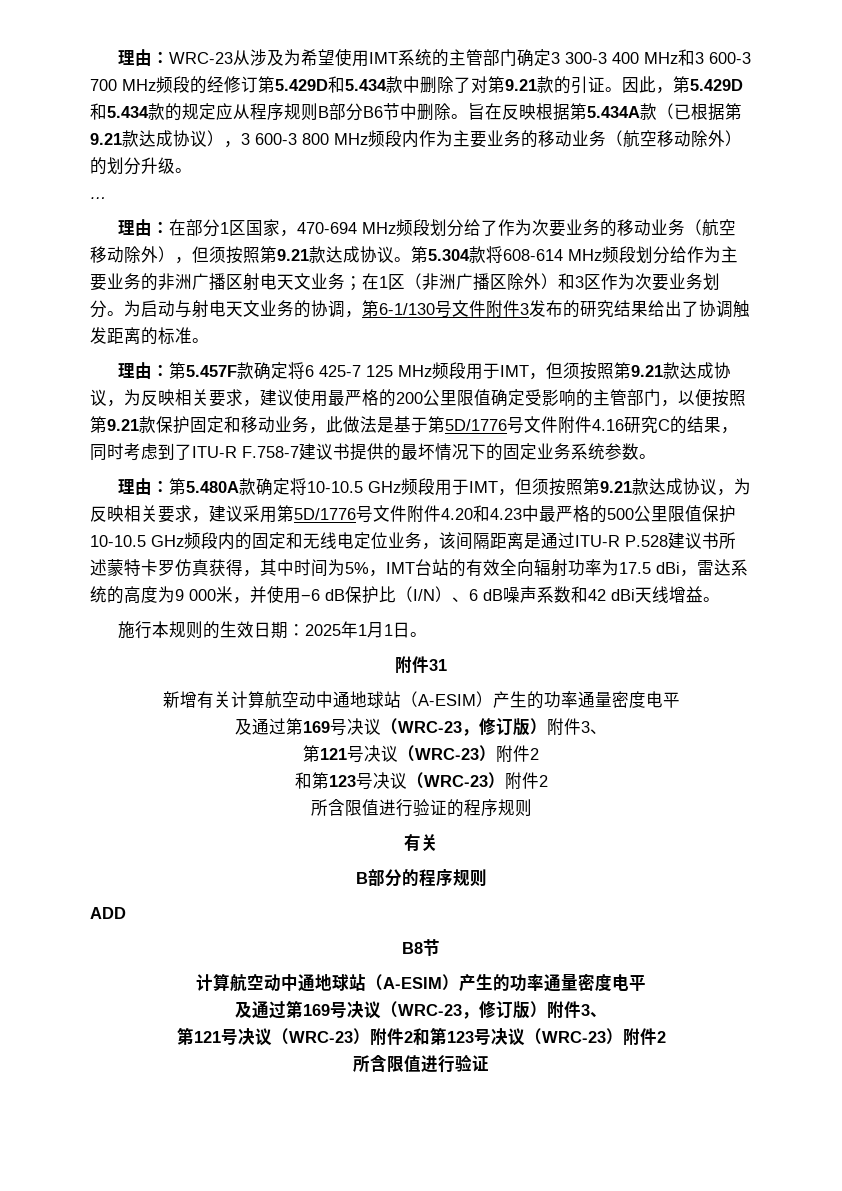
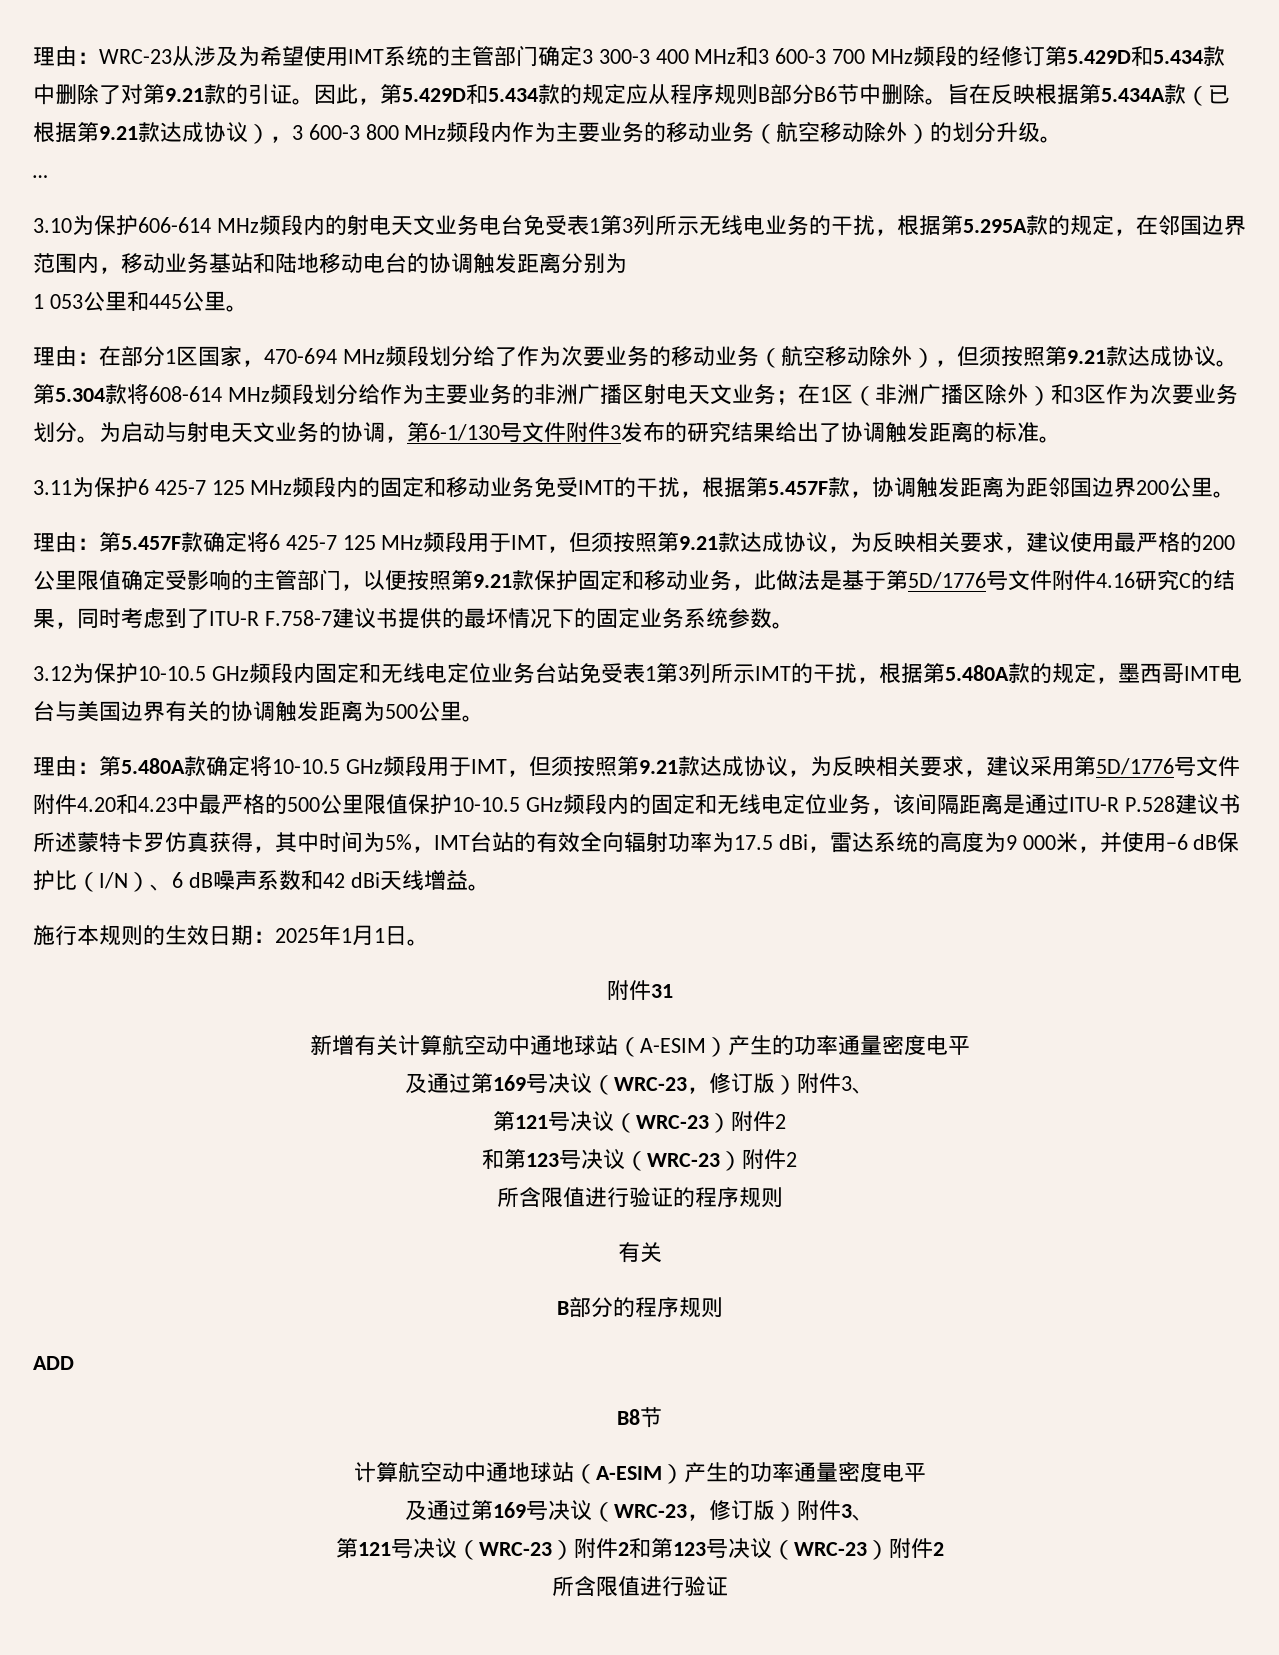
+ 3.10为保护606-614 MHz频段内的射电天文业务电台免受表1第3列所示无线电业务的干扰，根据第5.295A款的规定，在邻国边界范围内，移动业务基站和陆地移动电台的协调触发距离分别为
+ 1 053公里和445公里。
+ 3.11为保护6 425-7 125 MHz频段内的固定和移动业务免受IMT的干扰，根据第5.457F款，协调触发距离为距邻国边界200公里。
+ 3.12为保护10-10.5 GHz频段内固定和无线电定位业务台站免受表1第3列所示IMT的干扰，根据第5.480A款的规定，墨西哥IMT电台与美国边界有关的协调触发距离为500公里。

